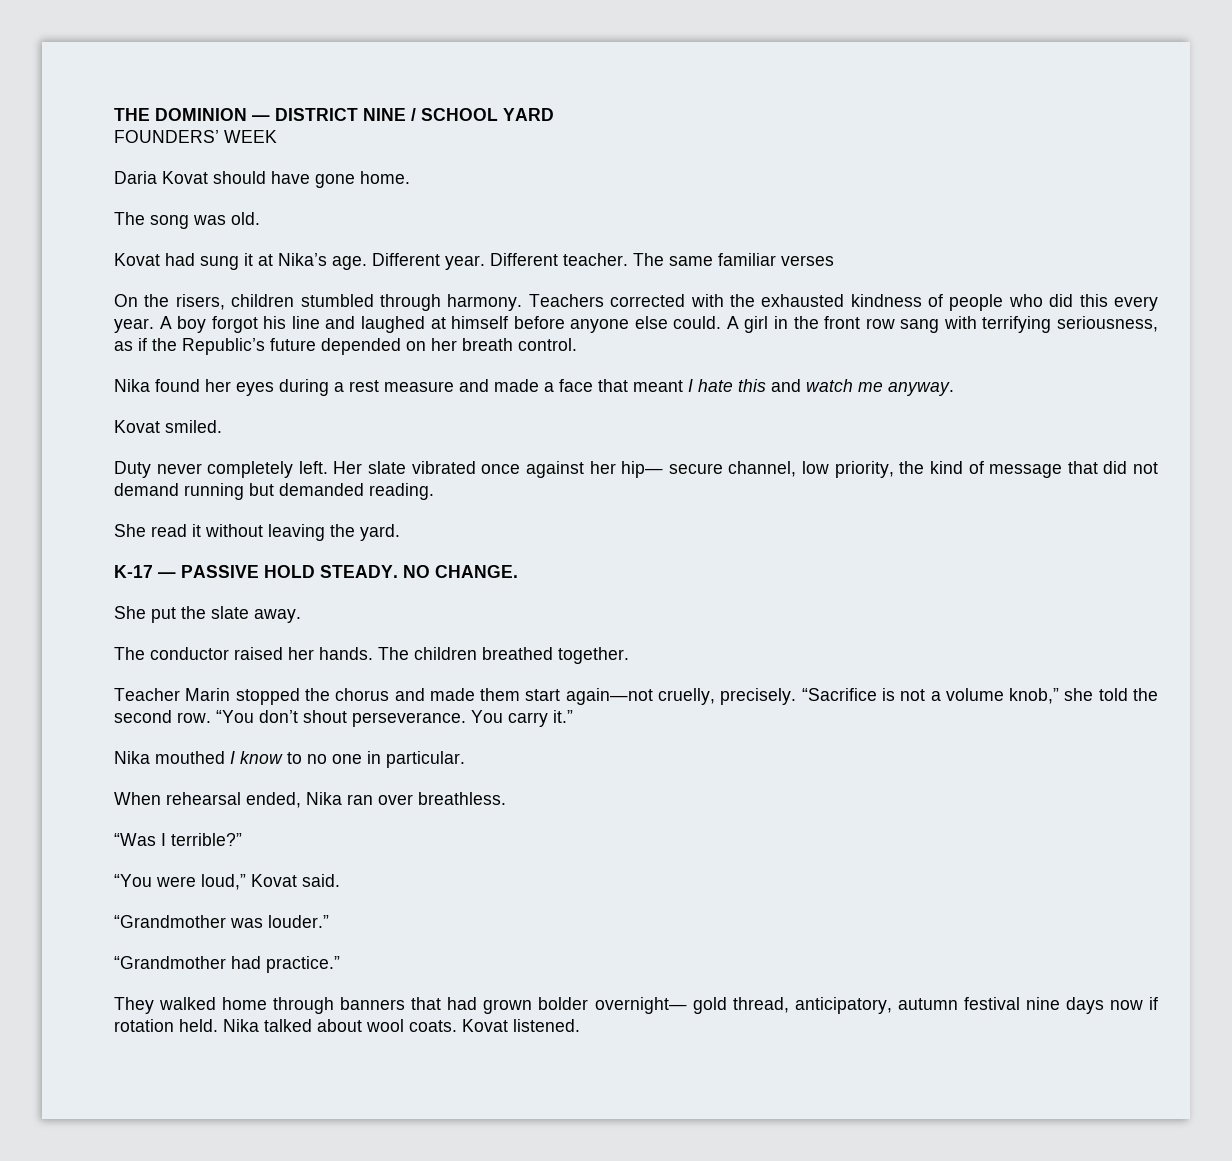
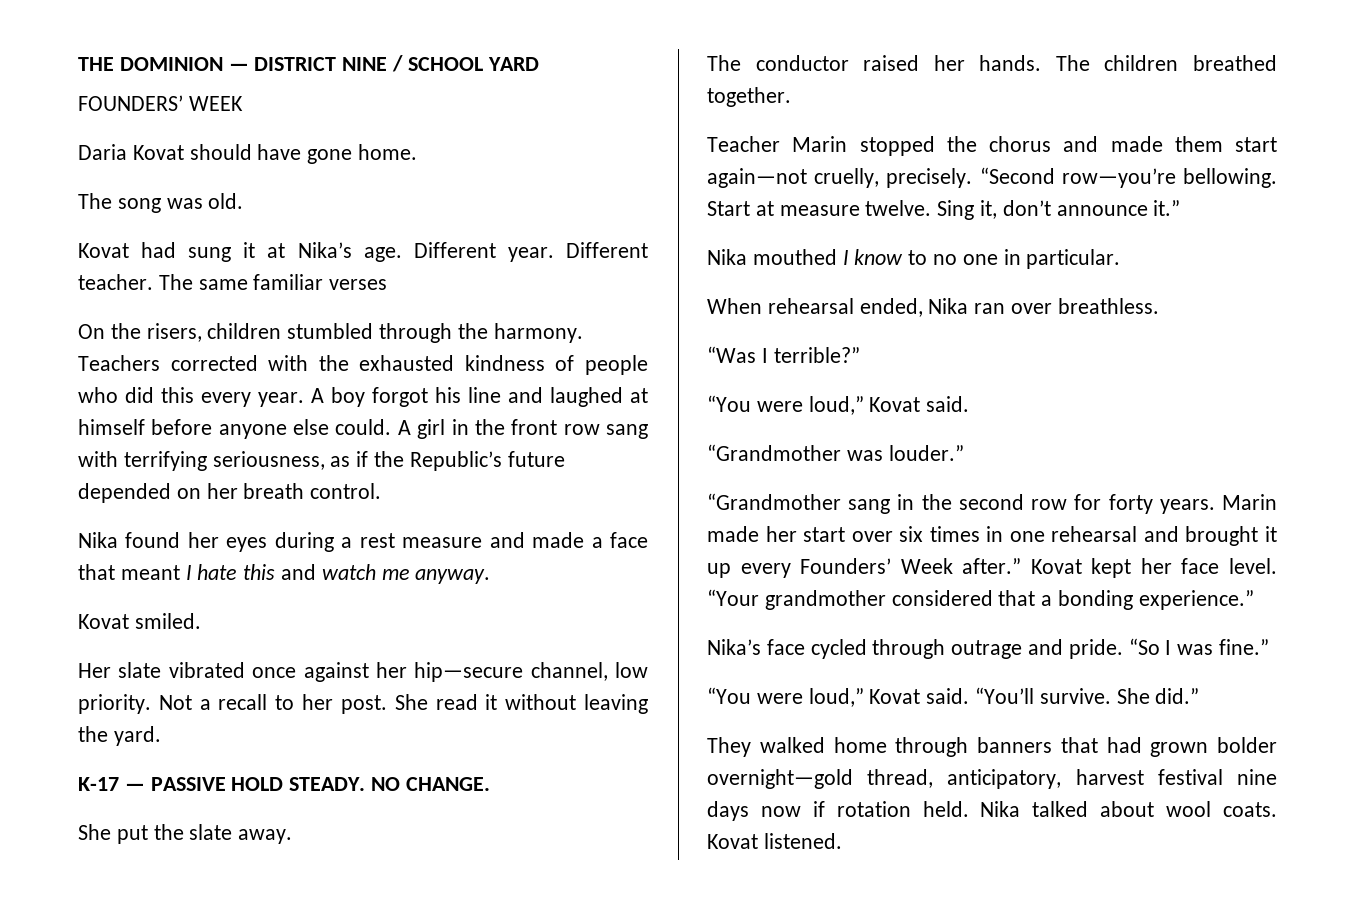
- On the risers, children stumbled through harmony.
+ On the risers, children stumbled through the harmony.
- Duty never completely left. Her slate vibrated once against her hip— secure channel, low priority, the kind of message that did not demand running but demanded reading.
- She read it without leaving the yard.
+ Her slate vibrated once against her hip—secure channel, low priority. Not a recall to her post. She read it without leaving the yard.
- “Sacrifice is not a volume knob,” she told the second row. “You don’t shout perseverance. You carry it.”
+ “Second row—you’re bellowing. Start at measure twelve. Sing it, don’t announce it.”
- “Grandmother had practice.”
+ “Grandmother sang in the second row for forty years. Marin made her start over six times in one rehearsal and brought it up every Founders’ Week after.” Kovat kept her face level. “Your grandmother considered that a bonding experience.”
+ Nika’s face cycled through outrage and pride. “So I was fine.”
+ “You were loud,” Kovat said. “You’ll survive. She did.”
- They walked home through banners that had grown bolder overnight— gold thread, anticipatory, autumn festival nine days now if rotation held.
+ They walked home through banners that had grown bolder overnight—gold thread, anticipatory, harvest festival nine days now if rotation held.

